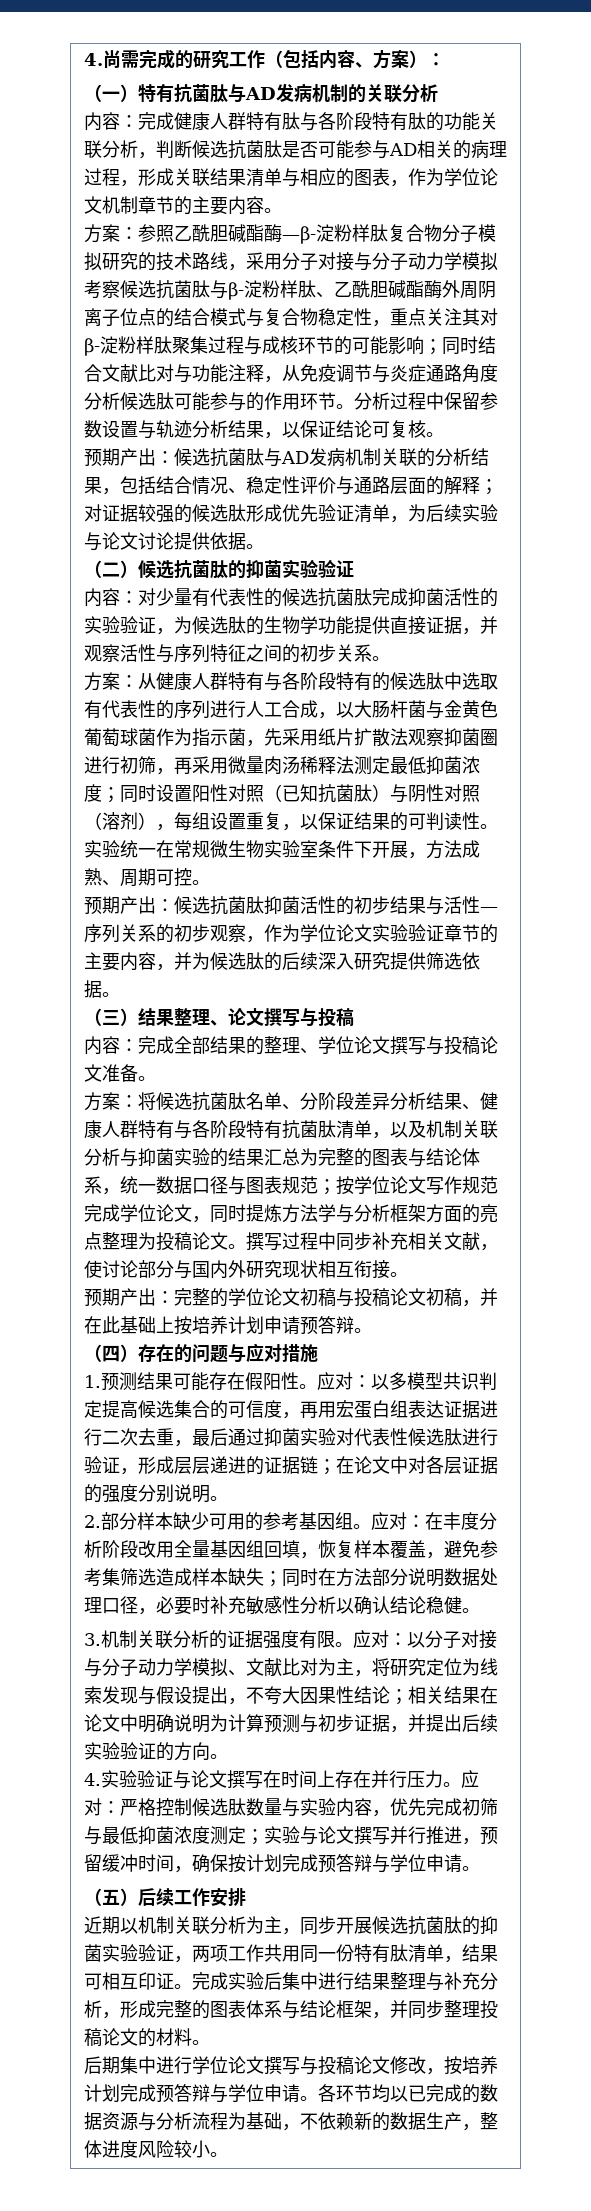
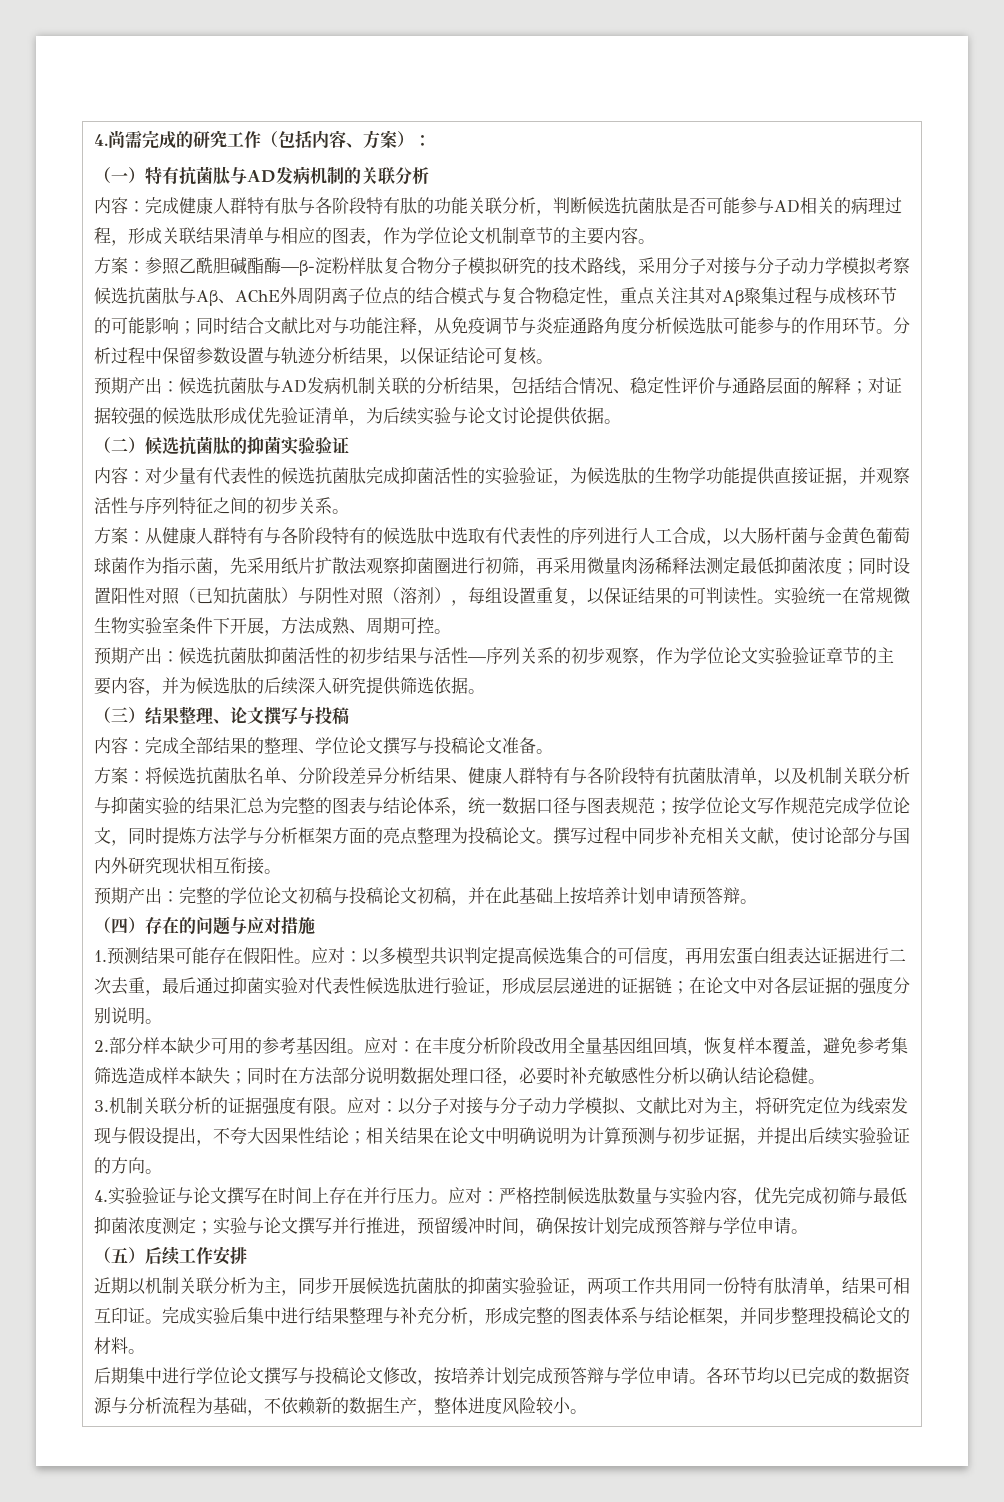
- 参照乙酰胆碱酯酶—β-淀粉样肽复合物分子模拟研究的技术路线，采用分子对接与分子动力学模拟考察候选抗菌肽与β-淀粉样肽、乙酰胆碱酯酶外周阴离子位点的结合模式与复合物稳定性，重点关注其对β-淀粉样肽聚集过程与成核环节的可能影响；
+ 参照乙酰胆碱酯酶—β-淀粉样肽复合物分子模拟研究的技术路线，采用分子对接与分子动力学模拟考察候选抗菌肽与Aβ、AChE外周阴离子位点的结合模式与复合物稳定性，重点关注其对Aβ聚集过程与成核环节的可能影响；

